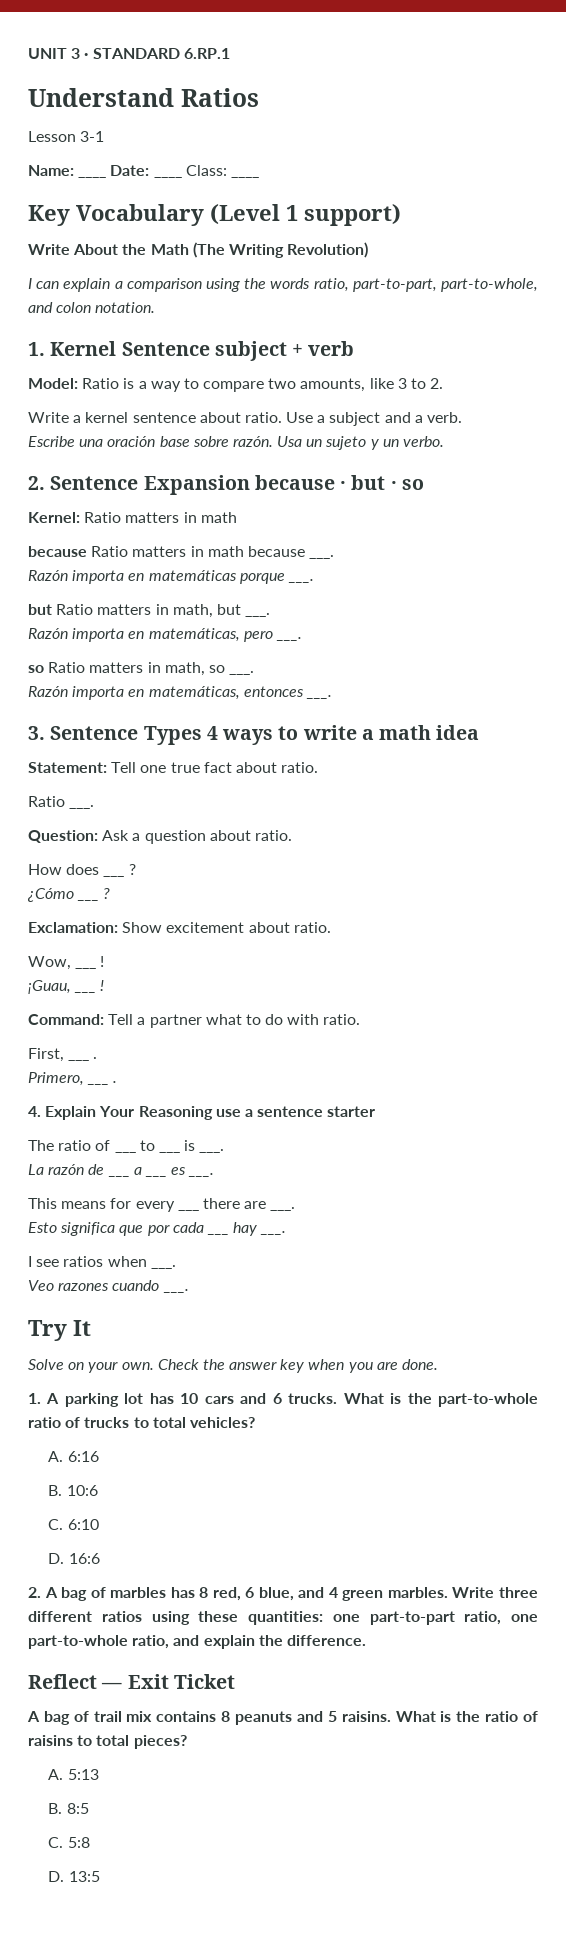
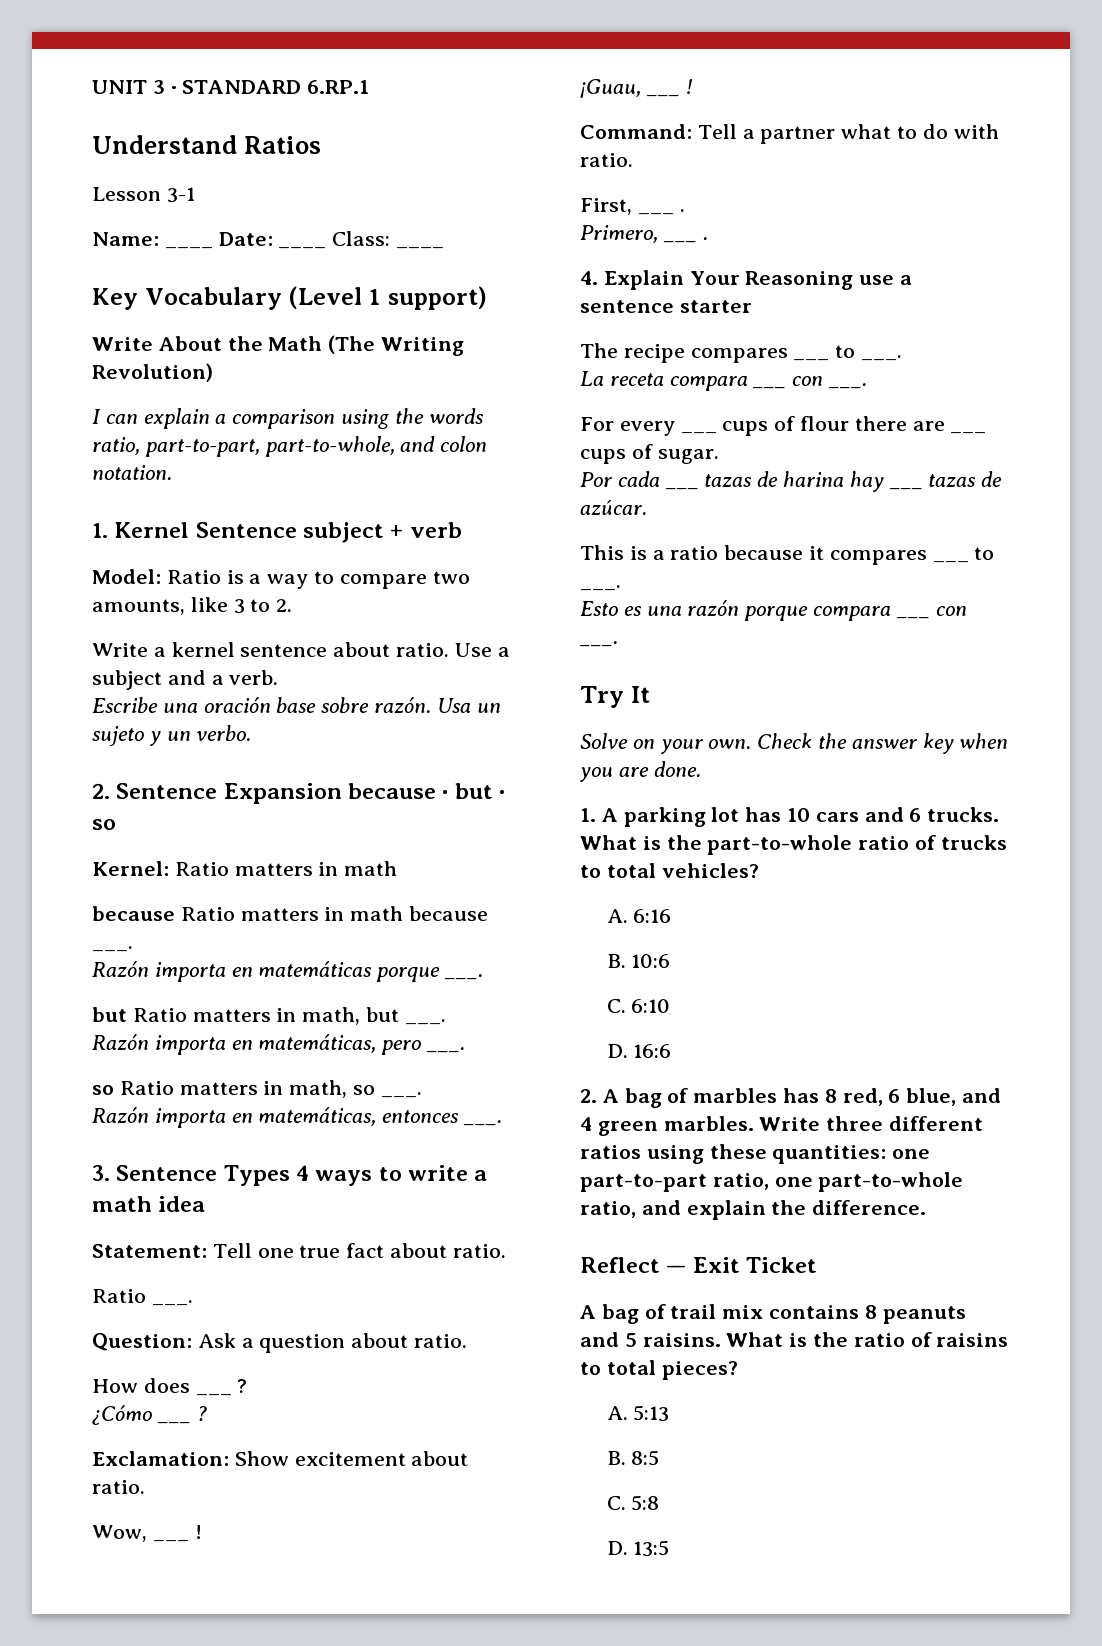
- The ratio of ___ to ___ is ___.
- La razón de ___ a ___ es ___.
- This means for every ___ there are ___.
- Esto significa que por cada ___ hay ___.
- I see ratios when ___.
- Veo razones cuando ___.
+ The recipe compares ___ to ___.
+ La receta compara ___ con ___.
+ For every ___ cups of flour there are ___ cups of sugar.
+ Por cada ___ tazas de harina hay ___ tazas de azúcar.
+ This is a ratio because it compares ___ to ___.
+ Esto es una razón porque compara ___ con ___.

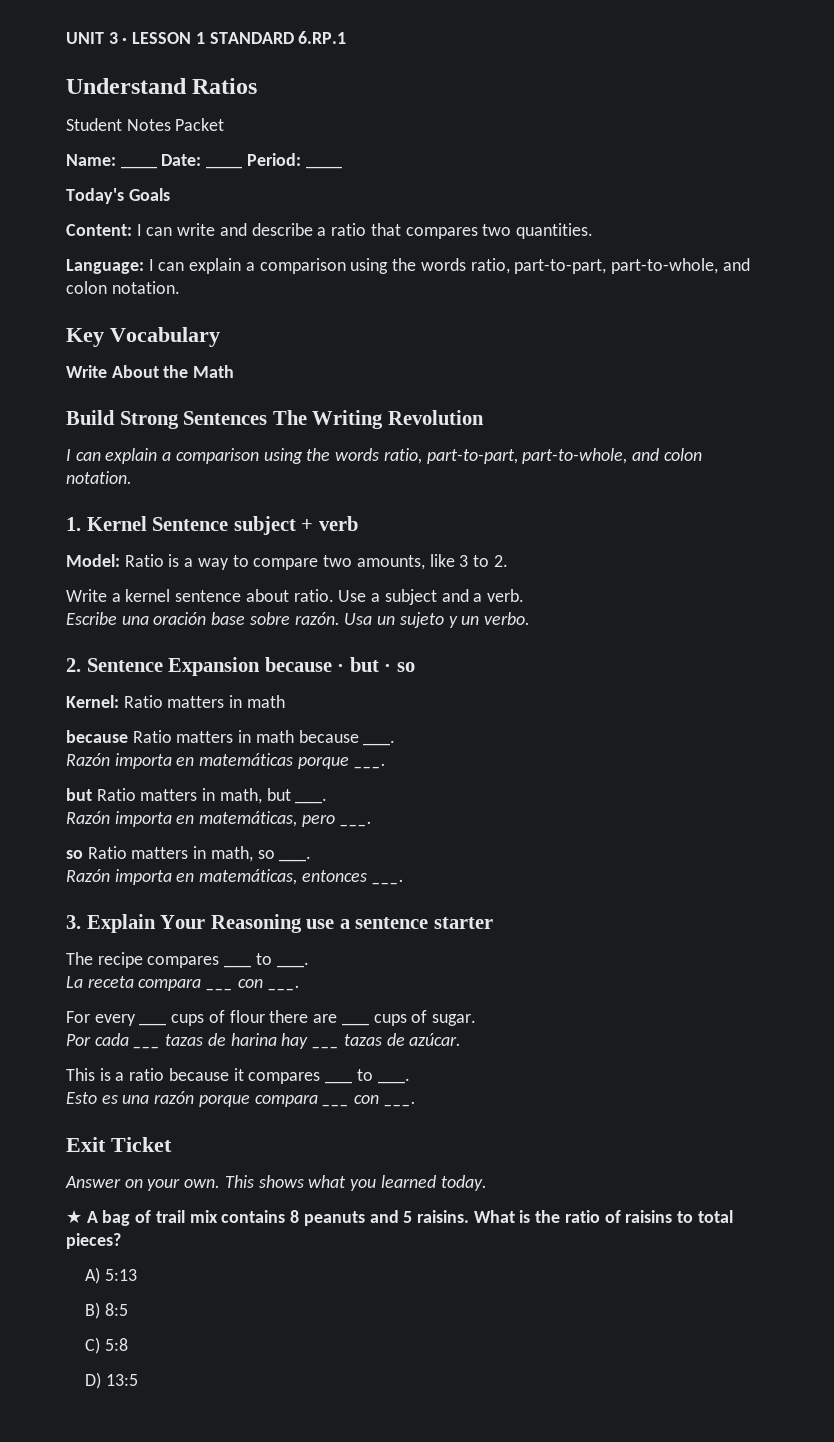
- UNIT 3 · STANDARD 6.RP.1
+ UNIT 3 · LESSON 1 STANDARD 6.RP.1
- Lesson 3-1
+ Student Notes Packet
- Name: ____ Date: ____ Class: ____
+ Name: ____ Date: ____ Period: ____
+ Today's Goals
+ Content: I can write and describe a ratio that compares two quantities.
+ Language: I can explain a comparison using the words ratio, part-to-part, part-to-whole, and colon notation.
- Key Vocabulary (Level 1 support)
+ Key Vocabulary
- Write About the Math (The Writing Revolution)
+ Write About the Math
+ Build Strong Sentences The Writing Revolution
- 3. Sentence Types 4 ways to write a math idea
- Statement: Tell one true fact about ratio.
- Ratio ___.
- Question: Ask a question about ratio.
- How does ___ ?
- ¿Cómo ___ ?
- Exclamation: Show excitement about ratio.
- Wow, ___ !
- ¡Guau, ___ !
- Command: Tell a partner what to do with ratio.
- First, ___ .
- Primero, ___ .
- 4. Explain Your Reasoning use a sentence starter
+ 3. Explain Your Reasoning use a sentence starter
- Try It
- Solve on your own. Check the answer key when you are done.
- 1. A parking lot has 10 cars and 6 trucks. What is the part-to-whole ratio of trucks to total vehicles?
- A. 6:16
- B. 10:6
- C. 6:10
- D. 16:6
- 2. A bag of marbles has 8 red, 6 blue, and 4 green marbles. Write three different ratios using these quantities: one part-to-part ratio, one part-to-whole ratio, and explain the difference.
- Reflect — Exit Ticket
- A bag of trail mix contains 8 peanuts and 5 raisins.
+ Exit Ticket
+ Answer on your own. This shows what you learned today.
+ ★ A bag of trail mix contains 8 peanuts and 5 raisins.
- A. 5:13
+ A) 5:13
- B. 8:5
+ B) 8:5
- C. 5:8
+ C) 5:8
- D. 13:5
+ D) 13:5

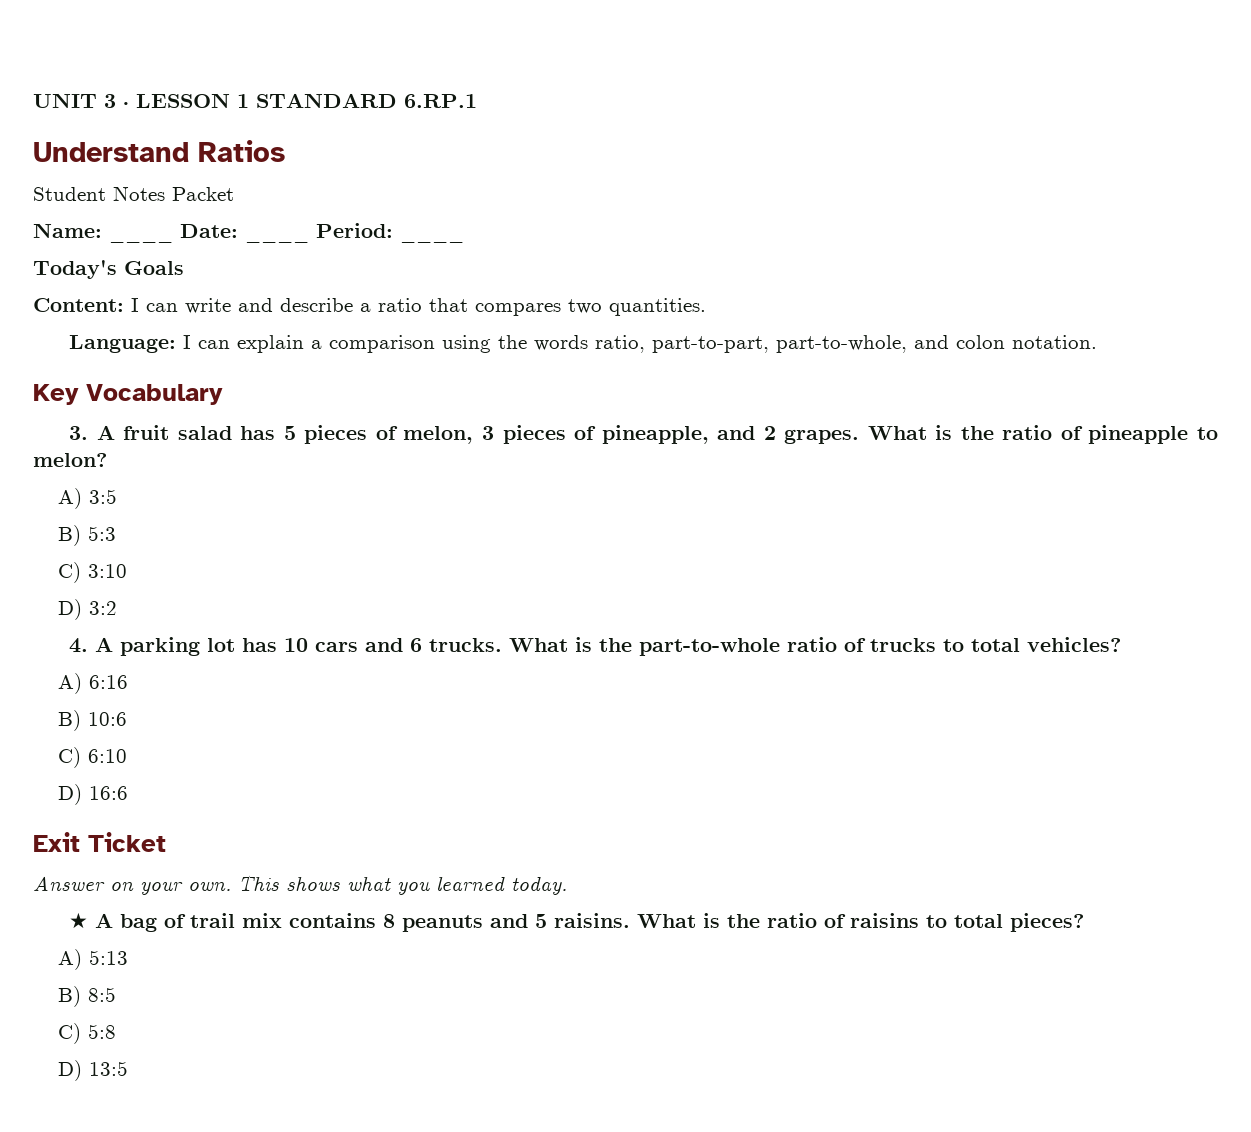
- Write About the Math
- Build Strong Sentences The Writing Revolution
- I can explain a comparison using the words ratio, part-to-part, part-to-whole, and colon notation.
- 1. Kernel Sentence subject + verb
- Model: Ratio is a way to compare two amounts, like 3 to 2.
- Write a kernel sentence about ratio. Use a subject and a verb.
- Escribe una oración base sobre razón. Usa un sujeto y un verbo.
- 2. Sentence Expansion because · but · so
- Kernel: Ratio matters in math
- because Ratio matters in math because ___.
- Razón importa en matemáticas porque ___.
- but Ratio matters in math, but ___.
- Razón importa en matemáticas, pero ___.
- so Ratio matters in math, so ___.
- Razón importa en matemáticas, entonces ___.
- 3. Explain Your Reasoning use a sentence starter
- The recipe compares ___ to ___.
- La receta compara ___ con ___.
- For every ___ cups of flour there are ___ cups of sugar.
- Por cada ___ tazas de harina hay ___ tazas de azúcar.
- This is a ratio because it compares ___ to ___.
- Esto es una razón porque compara ___ con ___.
+ 3. A fruit salad has 5 pieces of melon, 3 pieces of pineapple, and 2 grapes. What is the ratio of pineapple to melon?
+ A) 3:5
+ B) 5:3
+ C) 3:10
+ D) 3:2
+ 4. A parking lot has 10 cars and 6 trucks. What is the part-to-whole ratio of trucks to total vehicles?
+ A) 6:16
+ B) 10:6
+ C) 6:10
+ D) 16:6

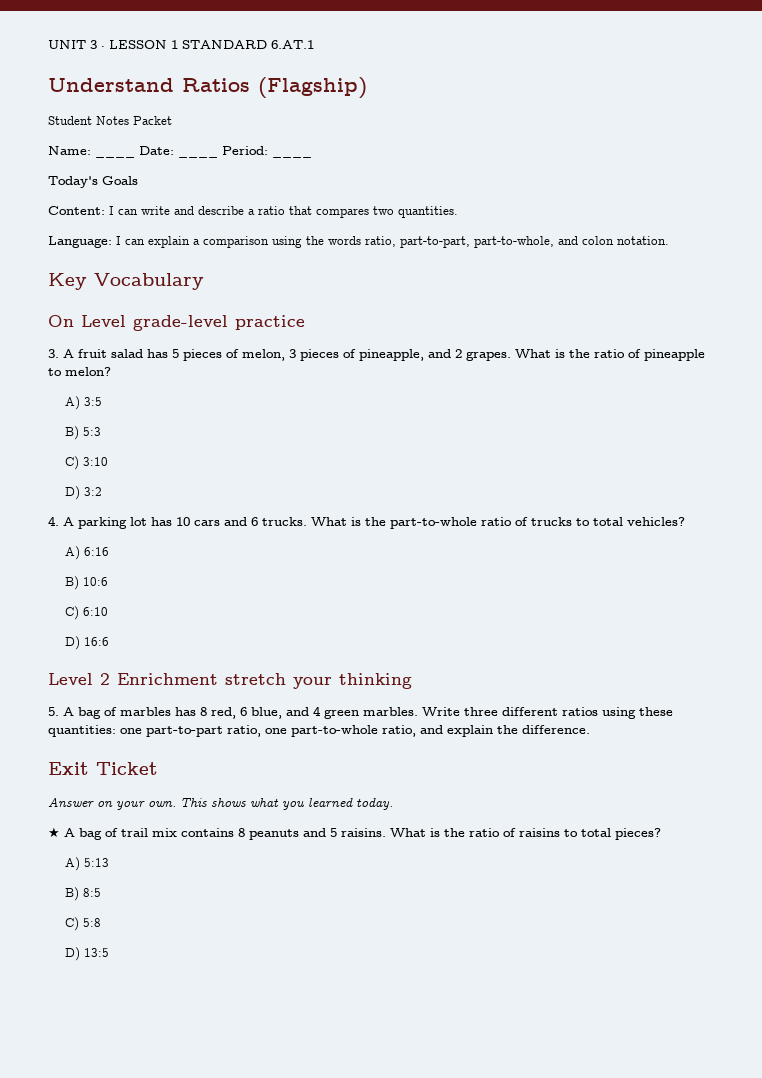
- UNIT 3 · LESSON 1 STANDARD 6.RP.1
+ UNIT 3 · LESSON 1 STANDARD 6.AT.1
- Understand Ratios
+ Understand Ratios (Flagship)
+ On Level grade-level practice
+ Level 2 Enrichment stretch your thinking
+ 5. A bag of marbles has 8 red, 6 blue, and 4 green marbles. Write three different ratios using these quantities: one part-to-part ratio, one part-to-whole ratio, and explain the difference.

